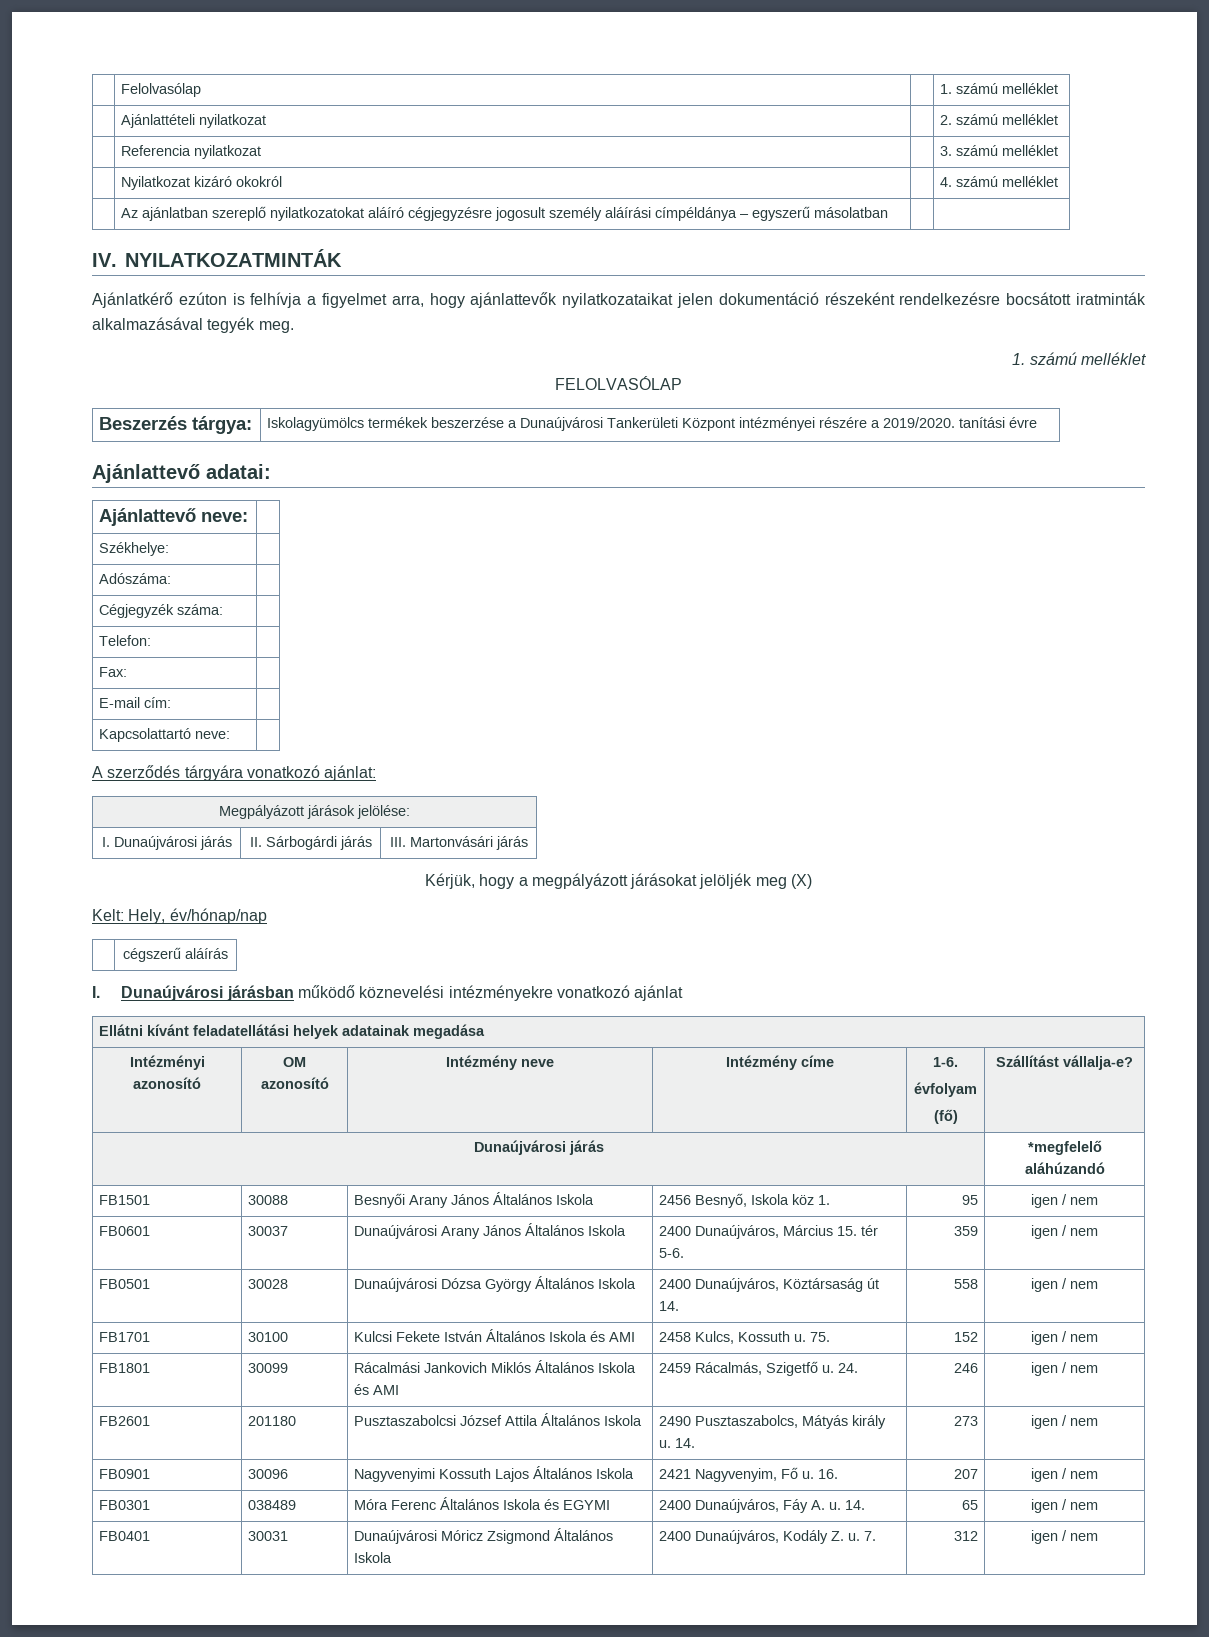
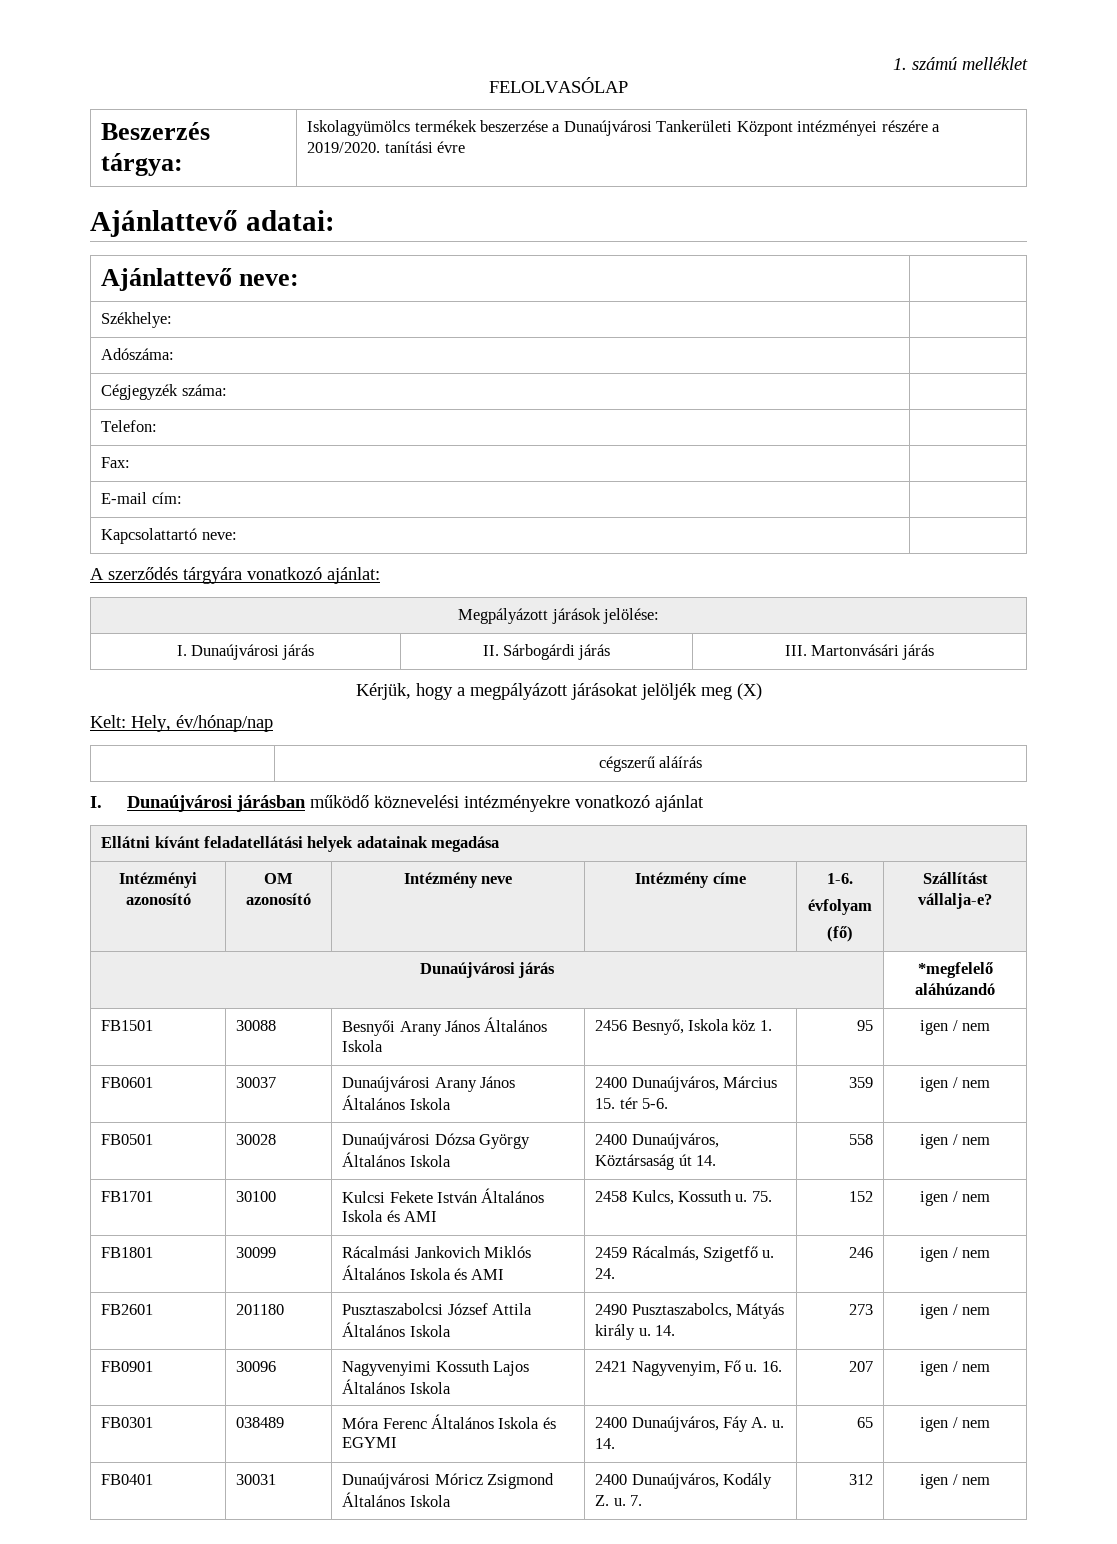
- | Felolvasólap | | 1. számú melléklet
- | Ajánlattételi nyilatkozat | | 2. számú melléklet
- | Referencia nyilatkozat | | 3. számú melléklet
- | Nyilatkozat kizáró okokról | | 4. számú melléklet
- | Az ajánlatban szereplő nyilatkozatokat aláíró cégjegyzésre jogosult személy aláírási címpéldánya – egyszerű másolatban | |
- IV. NYILATKOZATMINTÁK
- Ajánlatkérő ezúton is felhívja a figyelmet arra, hogy ajánlattevők nyilatkozataikat jelen dokumentáció részeként rendelkezésre bocsátott iratminták alkalmazásával tegyék meg.

